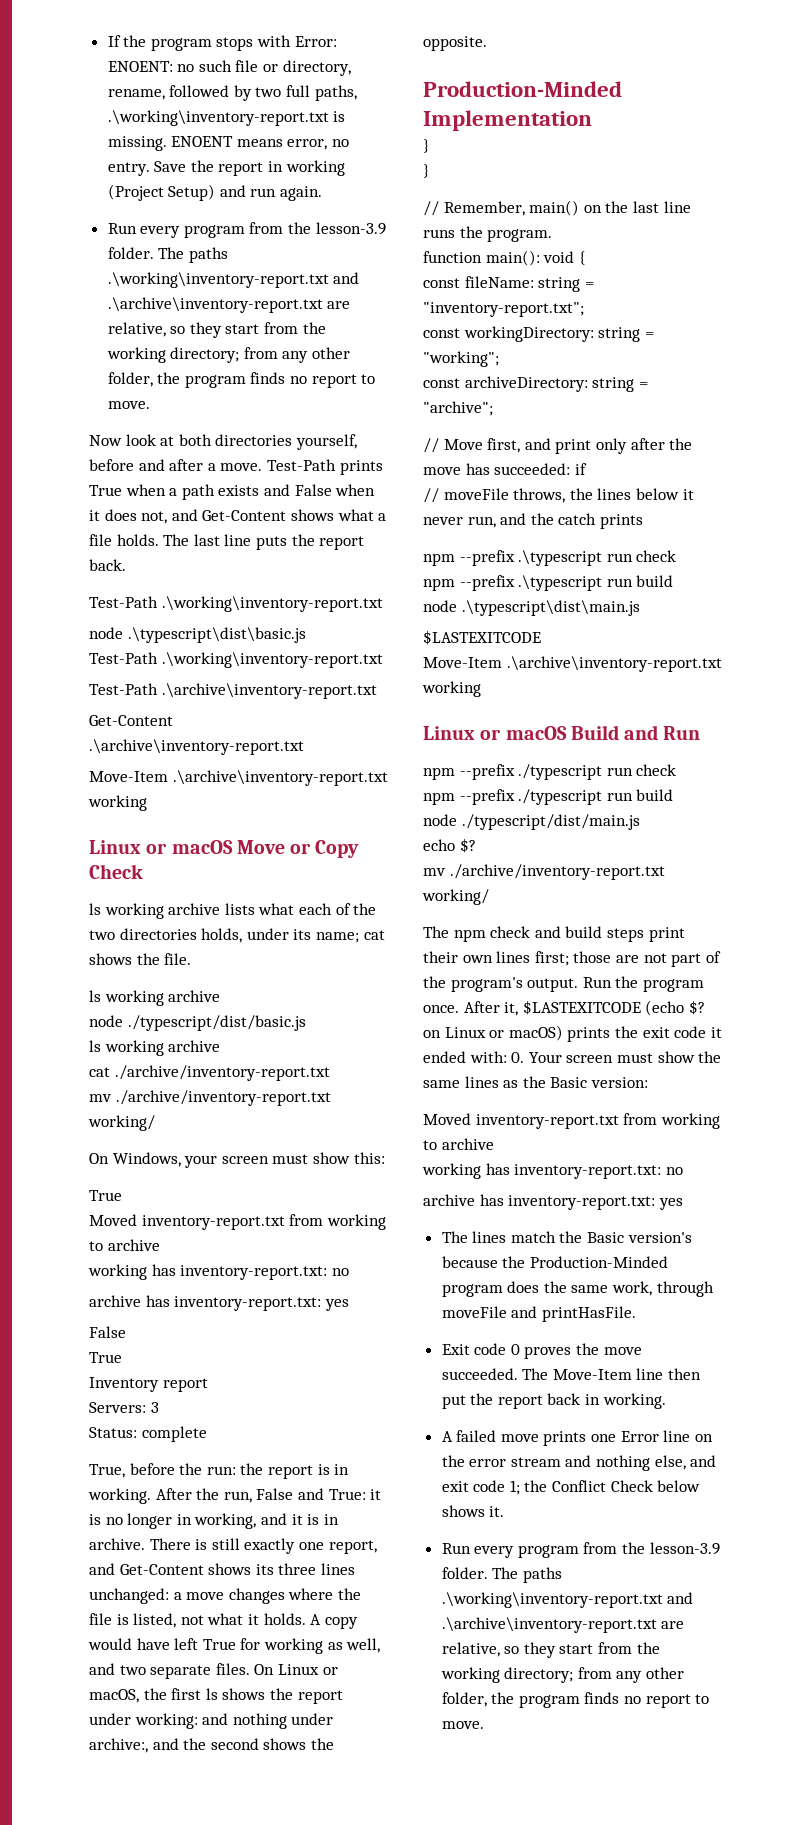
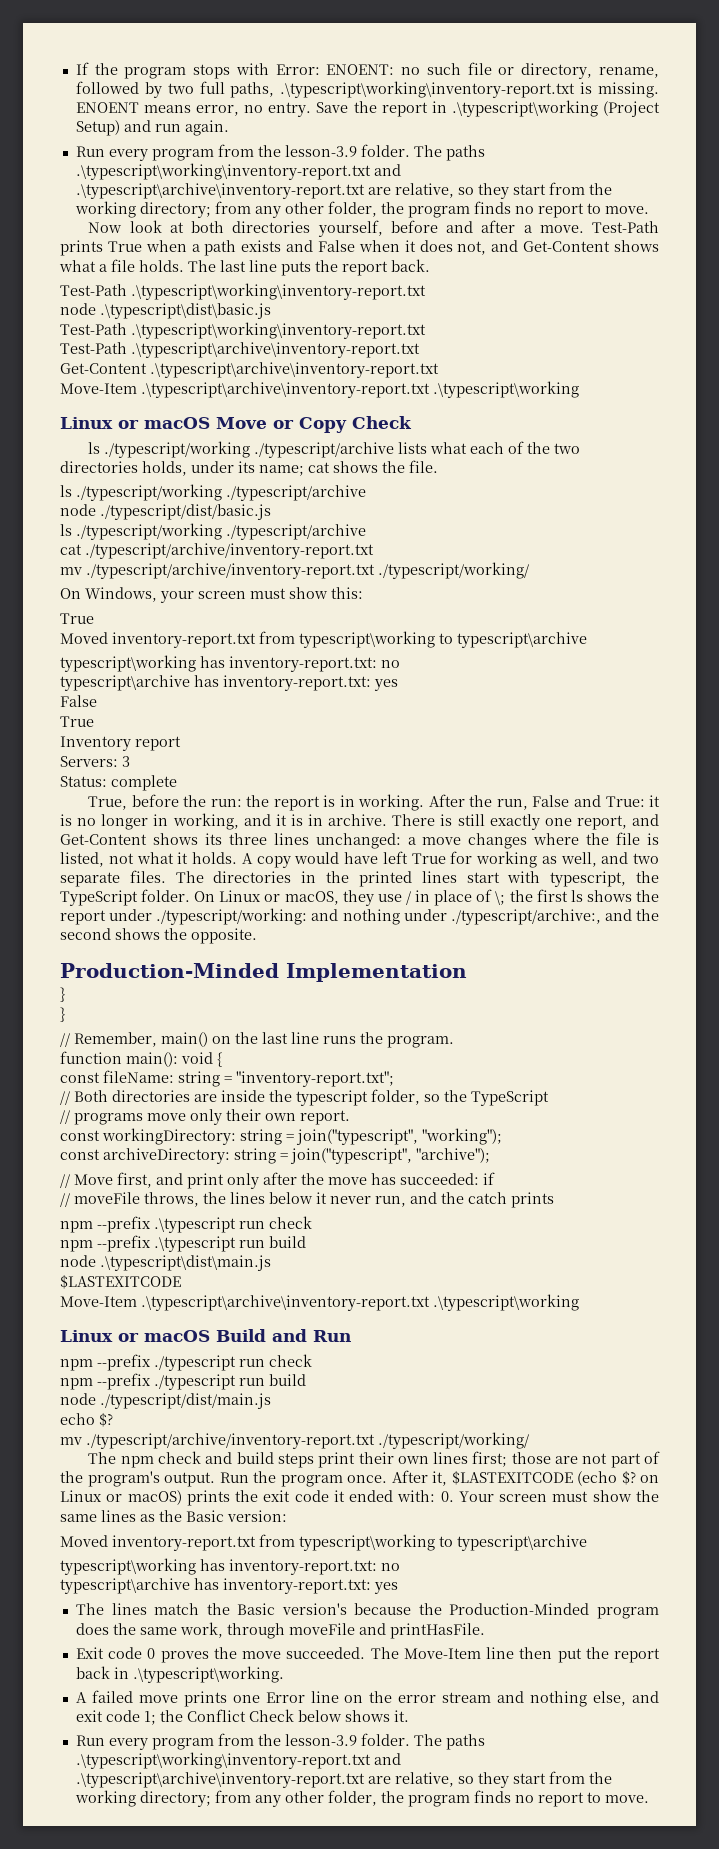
- If the program stops with Error: ENOENT: no such file or directory, rename, followed by two full paths, .\working\inventory-report.txt is missing.
+ If the program stops with Error: ENOENT: no such file or directory, rename, followed by two full paths, .\typescript\working\inventory-report.txt is missing.
- Save the report in working (Project Setup) and run again.
- Run every program from the lesson-3.9 folder. The paths .\working\inventory-report.txt and .\archive\inventory-report.txt are relative, so they start from the working directory; from any other folder, the program finds no report to move.
+ Save the report in .\typescript\working (Project Setup) and run again.
+ Run every program from the lesson-3.9 folder. The paths .\typescript\working\inventory-report.txt and .\typescript\archive\inventory-report.txt are relative, so they start from the working directory; from any other folder, the program finds no report to move.
  The last line puts the report back.
- Test-Path .\working\inventory-report.txt
+ Test-Path .\typescript\working\inventory-report.txt
  node .\typescript\dist\basic.js
- Test-Path .\working\inventory-report.txt
- Test-Path .\archive\inventory-report.txt
- Get-Content .\archive\inventory-report.txt
- Move-Item .\archive\inventory-report.txt working
+ Test-Path .\typescript\working\inventory-report.txt
+ Test-Path .\typescript\archive\inventory-report.txt
+ Get-Content .\typescript\archive\inventory-report.txt
+ Move-Item .\typescript\archive\inventory-report.txt .\typescript\working
- ls working archive lists what each of the two directories holds, under its name; cat shows the file.
- ls working archive
+ ls ./typescript/working ./typescript/archive lists what each of the two directories holds, under its name; cat shows the file.
+ ls ./typescript/working ./typescript/archive
  node ./typescript/dist/basic.js
- ls working archive
- cat ./archive/inventory-report.txt
- mv ./archive/inventory-report.txt working/
+ ls ./typescript/working ./typescript/archive
+ cat ./typescript/archive/inventory-report.txt
+ mv ./typescript/archive/inventory-report.txt ./typescript/working/
  On Windows, your screen must show this:
  True
- Moved inventory-report.txt from working to archive
- working has inventory-report.txt: no
- archive has inventory-report.txt: yes
+ Moved inventory-report.txt from typescript\working to typescript\archive
+ typescript\working has inventory-report.txt: no
+ typescript\archive has inventory-report.txt: yes
- On Linux or macOS, the first ls shows the report under working: and nothing under archive:, and the second shows the opposite.
+ The directories in the printed lines start with typescript, the TypeScript folder. On Linux or macOS, they use / in place of \; the first ls shows the report under ./typescript/working: and nothing under ./typescript/archive:, and the second shows the opposite.
+ // Both directories are inside the typescript folder, so the TypeScript
+ // programs move only their own report.
- const workingDirectory: string = "working";
+ const workingDirectory: string = join("typescript", "working");
- const archiveDirectory: string = "archive";
+ const archiveDirectory: string = join("typescript", "archive");
  node .\typescript\dist\main.js
  $LASTEXITCODE
- Move-Item .\archive\inventory-report.txt working
+ Move-Item .\typescript\archive\inventory-report.txt .\typescript\working
  echo $?
- mv ./archive/inventory-report.txt working/
+ mv ./typescript/archive/inventory-report.txt ./typescript/working/
  After it, $LASTEXITCODE (echo $? on Linux or macOS) prints the exit code it ended with: 0. Your screen must show the same lines as the Basic version:
- Moved inventory-report.txt from working to archive
- working has inventory-report.txt: no
- archive has inventory-report.txt: yes
+ Moved inventory-report.txt from typescript\working to typescript\archive
+ typescript\working has inventory-report.txt: no
+ typescript\archive has inventory-report.txt: yes
- The Move-Item line then put the report back in working.
+ The Move-Item line then put the report back in .\typescript\working.
  A failed move prints one Error line on the error stream and nothing else, and exit code 1; the Conflict Check below shows it.
- Run every program from the lesson-3.9 folder. The paths .\working\inventory-report.txt and .\archive\inventory-report.txt are relative, so they start from the working directory; from any other folder, the program finds no report to move.
+ Run every program from the lesson-3.9 folder. The paths .\typescript\working\inventory-report.txt and .\typescript\archive\inventory-report.txt are relative, so they start from the working directory; from any other folder, the program finds no report to move.

